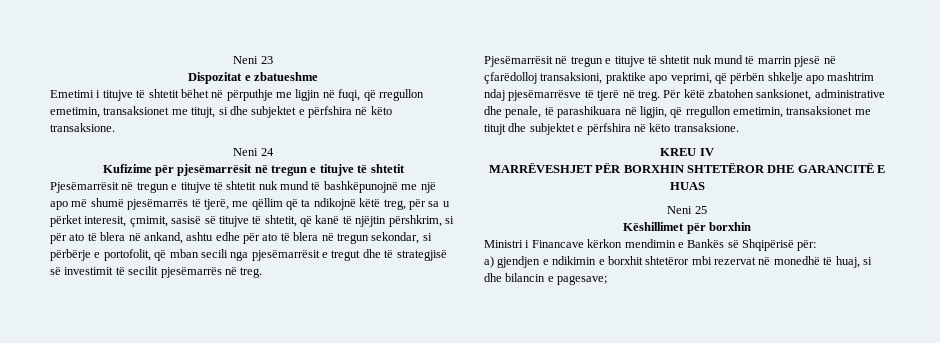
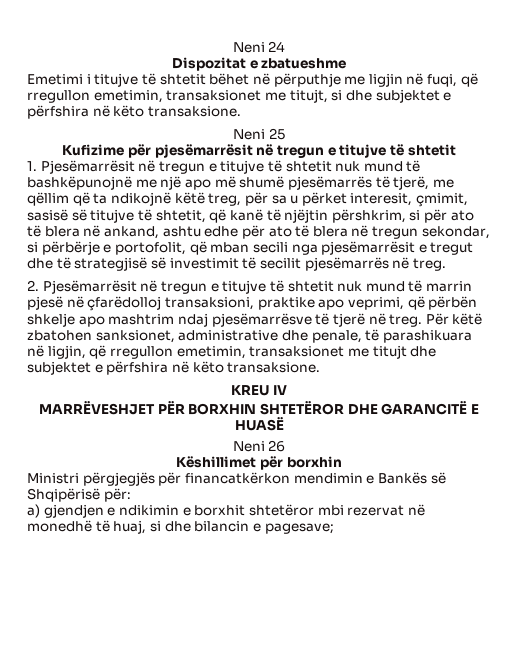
- Neni 23
+ Neni 24
- Neni 24
+ Neni 25
- Pjesëmarrësit në tregun e titujve të shtetit nuk mund të bashkëpunojnë me një apo më shumë pjesëmarrës të tjerë, me qëllim që ta ndikojnë këtë treg, për sa u përket interesit, çmimit, sasisë së titujve të shtetit, që kanë të njëjtin përshkrim, si për ato të blera në ankand, ashtu edhe për ato të blera në tregun sekondar, si përbërje e portofolit, që mban secili nga pjesëmarrësit e tregut dhe të strategjisë së investimit të secilit pjesëmarrës në treg.
+ 1. Pjesëmarrësit në tregun e titujve të shtetit nuk mund të bashkëpunojnë me një apo më shumë pjesëmarrës të tjerë, me qëllim që ta ndikojnë këtë treg, për sa u përket interesit, çmimit, sasisë së titujve të shtetit, që kanë të njëjtin përshkrim, si për ato të blera në ankand, ashtu edhe për ato të blera në tregun sekondar, si përbërje e portofolit, që mban secili nga pjesëmarrësit e tregut dhe të strategjisë së investimit të secilit pjesëmarrës në treg.
- Pjesëmarrësit në tregun e titujve të shtetit nuk mund të marrin pjesë në çfarëdolloj transaksioni, praktike apo veprimi, që përbën shkelje apo mashtrim ndaj pjesëmarrësve të tjerë në treg.
+ 2. Pjesëmarrësit në tregun e titujve të shtetit nuk mund të marrin pjesë në çfarëdolloj transaksioni, praktike apo veprimi, që përbën shkelje apo mashtrim ndaj pjesëmarrësve të tjerë në treg.
- MARRËVESHJET PËR BORXHIN SHTETËROR DHE GARANCITË E HUAS
- Neni 25
+ MARRËVESHJET PËR BORXHIN SHTETËROR DHE GARANCITË E HUASË
+ Neni 26
- Ministri i Financave kërkon mendimin e Bankës së Shqipërisë për:
+ Ministri përgjegjës për financatkërkon mendimin e Bankës së Shqipërisë për:

